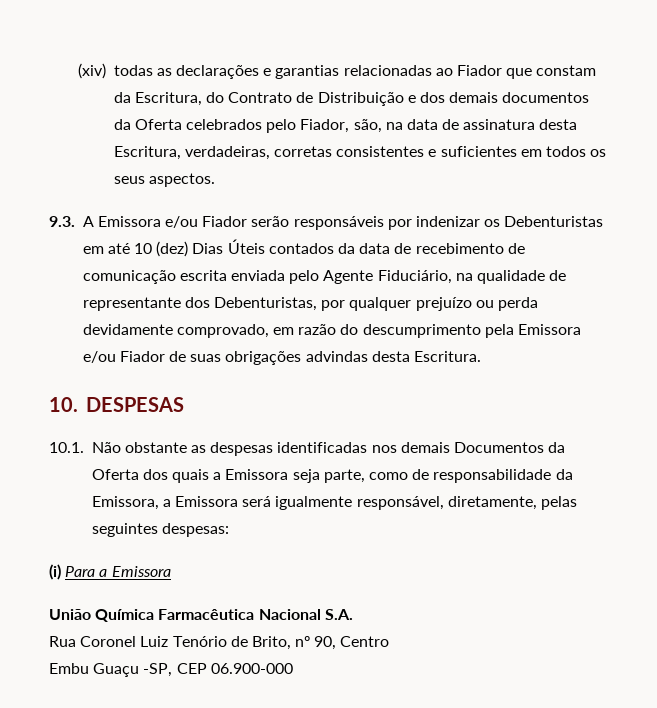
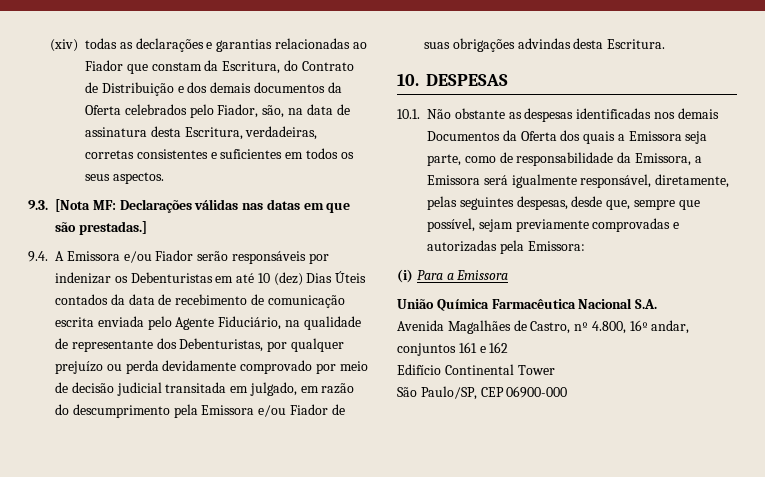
- 9.3. A Emissora e/ou Fiador serão responsáveis por indenizar os Debenturistas em até 10 (dez) Dias Úteis contados da data de recebimento de comunicação escrita enviada pelo Agente Fiduciário, na qualidade de representante dos Debenturistas, por qualquer prejuízo ou perda devidamente comprovado, em razão do descumprimento pela Emissora e/ou Fiador de suas obrigações advindas desta Escritura.
+ 9.3. [Nota MF: Declarações válidas nas datas em que são prestadas.]
+ 9.4. A Emissora e/ou Fiador serão responsáveis por indenizar os Debenturistas em até 10 (dez) Dias Úteis contados da data de recebimento de comunicação escrita enviada pelo Agente Fiduciário, na qualidade de representante dos Debenturistas, por qualquer prejuízo ou perda devidamente comprovado por meio de decisão judicial transitada em julgado, em razão do descumprimento pela Emissora e/ou Fiador de suas obrigações advindas desta Escritura.
- 10.1. Não obstante as despesas identificadas nos demais Documentos da Oferta dos quais a Emissora seja parte, como de responsabilidade da Emissora, a Emissora será igualmente responsável, diretamente, pelas seguintes despesas:
+ 10.1. Não obstante as despesas identificadas nos demais Documentos da Oferta dos quais a Emissora seja parte, como de responsabilidade da Emissora, a Emissora será igualmente responsável, diretamente, pelas seguintes despesas, desde que, sempre que possível, sejam previamente comprovadas e autorizadas pela Emissora:
- Rua Coronel Luiz Tenório de Brito, nº 90, Centro
- Embu Guaçu -SP, CEP 06.900-000
+ Avenida Magalhães de Castro, nº 4.800, 16º andar, conjuntos 161 e 162
+ Edifício Continental Tower
+ São Paulo/SP, CEP 06900-000

